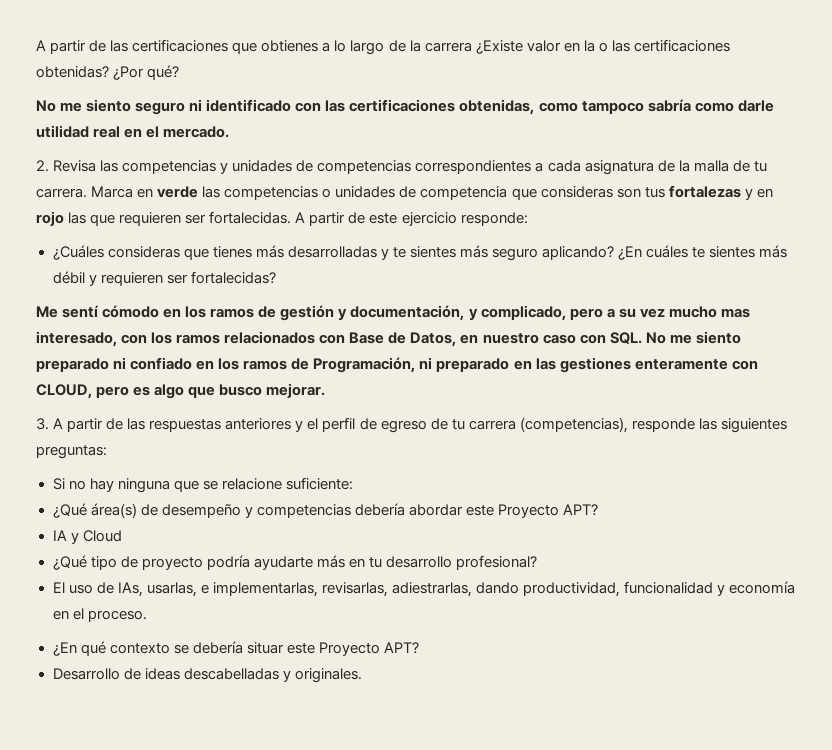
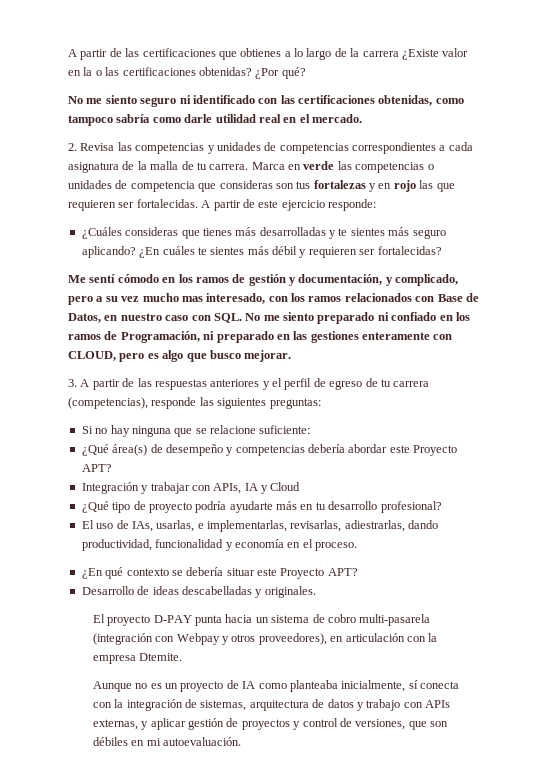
- IA y Cloud
+ Integración y trabajar con APIs, IA y Cloud
+ El proyecto D-PAY punta hacia un sistema de cobro multi-pasarela (integración con Webpay y otros proveedores), en articulación con la empresa Dtemite.
+ Aunque no es un proyecto de IA como planteaba inicialmente, sí conecta con la integración de sistemas, arquitectura de datos y trabajo con APIs externas, y aplicar gestión de proyectos y control de versiones, que son débiles en mi autoevaluación.

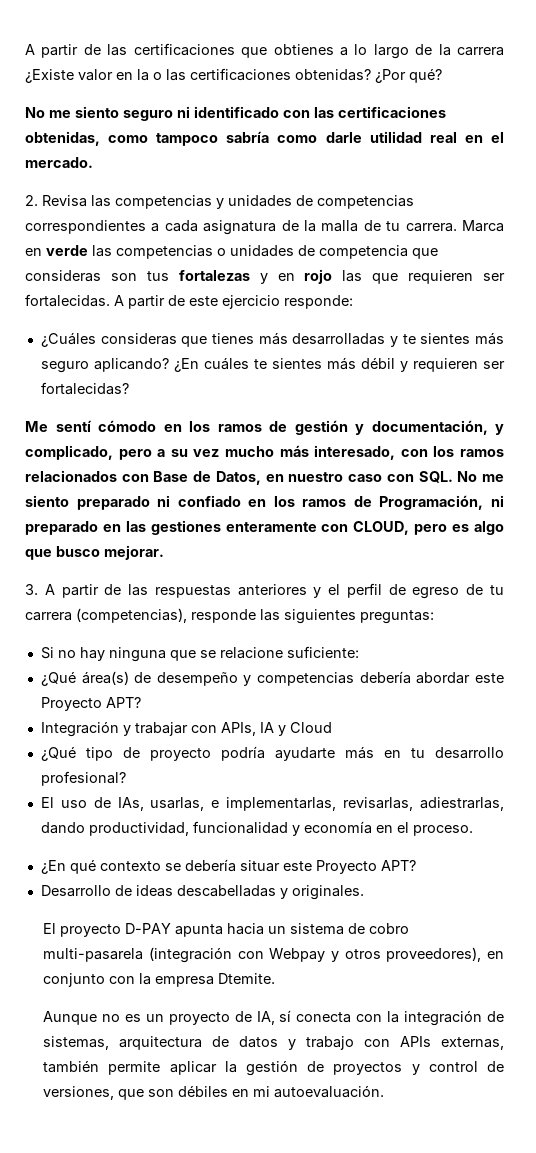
- Me sentí cómodo en los ramos de gestión y documentación, y complicado, pero a su vez mucho mas interesado, con los ramos relacionados con Base de Datos, en nuestro caso con SQL. No me siento preparado ni confiado en los ramos de Programación, ni preparado en las gestiones enteramente con CLOUD, pero es algo que busco mejorar.
+ Me sentí cómodo en los ramos de gestión y documentación, y complicado, pero a su vez mucho más interesado, con los ramos relacionados con Base de Datos, en nuestro caso con SQL. No me siento preparado ni confiado en los ramos de Programación, ni preparado en las gestiones enteramente con CLOUD, pero es algo que busco mejorar.
- El proyecto D-PAY punta hacia un sistema de cobro multi-pasarela (integración con Webpay y otros proveedores), en articulación con la empresa Dtemite.
+ El proyecto D-PAY apunta hacia un sistema de cobro multi-pasarela (integración con Webpay y otros proveedores), en conjunto con la empresa Dtemite.
- Aunque no es un proyecto de IA como planteaba inicialmente, sí conecta con la integración de sistemas, arquitectura de datos y trabajo con APIs externas, y aplicar gestión de proyectos y control de versiones, que son débiles en mi autoevaluación.
+ Aunque no es un proyecto de IA, sí conecta con la integración de sistemas, arquitectura de datos y trabajo con APIs externas, también permite aplicar la gestión de proyectos y control de versiones, que son débiles en mi autoevaluación.

